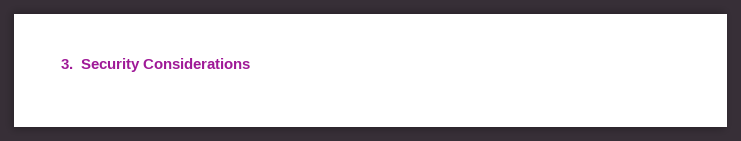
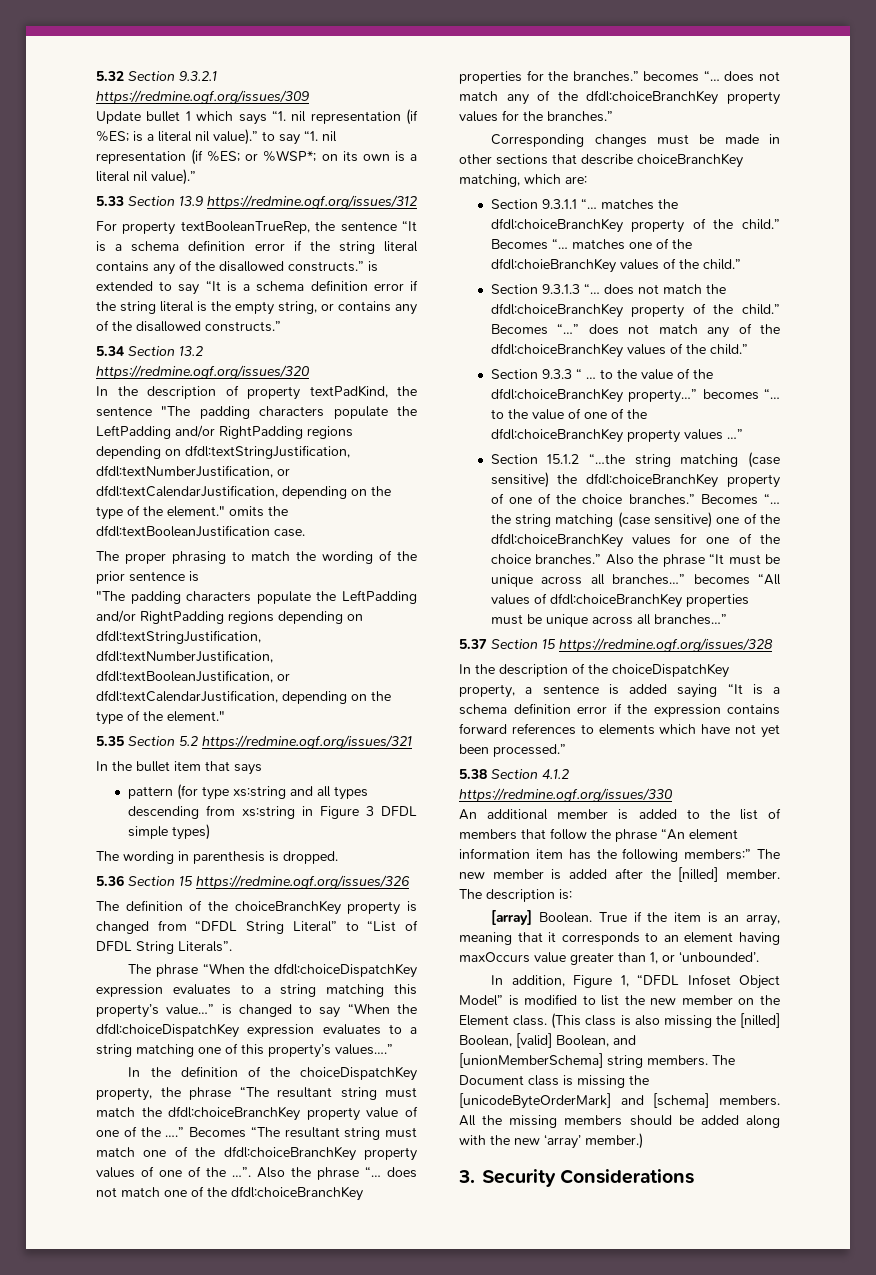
+ 5.32 Section 9.3.2.1 https://redmine.ogf.org/issues/309
+ Update bullet 1 which says “1. nil representation (if %ES; is a literal nil value).” to say “1. nil representation (if %ES; or %WSP*; on its own is a literal nil value).”
+ 5.33 Section 13.9 https://redmine.ogf.org/issues/312
+ For property textBooleanTrueRep, the sentence “It is a schema definition error if the string literal contains any of the disallowed constructs.” is extended to say “It is a schema definition error if the string literal is the empty string, or contains any of the disallowed constructs.”
+ 5.34 Section 13.2 https://redmine.ogf.org/issues/320
+ In the description of property textPadKind, the sentence "The padding characters populate the LeftPadding and/or RightPadding regions depending on dfdl:textStringJustification, dfdl:textNumberJustification, or dfdl:textCalendarJustification, depending on the type of the element." omits the dfdl:textBooleanJustification case.
+ The proper phrasing to match the wording of the prior sentence is
+ "The padding characters populate the LeftPadding and/or RightPadding regions depending on dfdl:textStringJustification, dfdl:textNumberJustification, dfdl:textBooleanJustification, or dfdl:textCalendarJustification, depending on the type of the element."
+ 5.35 Section 5.2 https://redmine.ogf.org/issues/321
+ In the bullet item that says
+ pattern (for type xs:string and all types descending from xs:string in Figure 3 DFDL simple types)
+ The wording in parenthesis is dropped.
+ 5.36 Section 15 https://redmine.ogf.org/issues/326
+ The definition of the choiceBranchKey property is changed from “DFDL String Literal” to “List of DFDL String Literals”.
+ The phrase “When the dfdl:choiceDispatchKey expression evaluates to a string matching this property’s value…” is changed to say “When the dfdl:choiceDispatchKey expression evaluates to a string matching one of this property’s values….”
+ In the definition of the choiceDispatchKey property, the phrase “The resultant string must match the dfdl:choiceBranchKey property value of one of the ….” Becomes “The resultant string must match one of the dfdl:choiceBranchKey property values of one of the …”. Also the phrase “… does not match one of the dfdl:choiceBranchKey properties for the branches.” becomes “… does not match any of the dfdl:choiceBranchKey property values for the branches.”
+ Corresponding changes must be made in other sections that describe choiceBranchKey matching, which are:
+ Section 9.3.1.1 “… matches the dfdl:choiceBranchKey property of the child.” Becomes “… matches one of the dfdl:choieBranchKey values of the child.”
+ Section 9.3.1.3 “… does not match the dfdl:choiceBranchKey property of the child.” Becomes “…” does not match any of the dfdl:choiceBranchKey values of the child.”
+ Section 9.3.3 “ … to the value of the dfdl:choiceBranchKey property…” becomes “… to the value of one of the dfdl:choiceBranchKey property values …”
+ Section 15.1.2 “…the string matching (case sensitive) the dfdl:choiceBranchKey property of one of the choice branches.” Becomes “… the string matching (case sensitive) one of the dfdl:choiceBranchKey values for one of the choice branches.” Also the phrase “It must be unique across all branches…” becomes “All values of dfdl:choiceBranchKey properties must be unique across all branches…”
+ 5.37 Section 15 https://redmine.ogf.org/issues/328
+ In the description of the choiceDispatchKey property, a sentence is added saying “It is a schema definition error if the expression contains forward references to elements which have not yet been processed.”
+ 5.38 Section 4.1.2 https://redmine.ogf.org/issues/330
+ An additional member is added to the list of members that follow the phrase “An element information item has the following members:” The new member is added after the [nilled] member. The description is:
+ [array] Boolean. True if the item is an array, meaning that it corresponds to an element having maxOccurs value greater than 1, or ‘unbounded’.
+ In addition, Figure 1, “DFDL Infoset Object Model” is modified to list the new member on the Element class. (This class is also missing the [nilled] Boolean, [valid] Boolean, and [unionMemberSchema] string members. The Document class is missing the [unicodeByteOrderMark] and [schema] members. All the missing members should be added along with the new ‘array’ member.)

